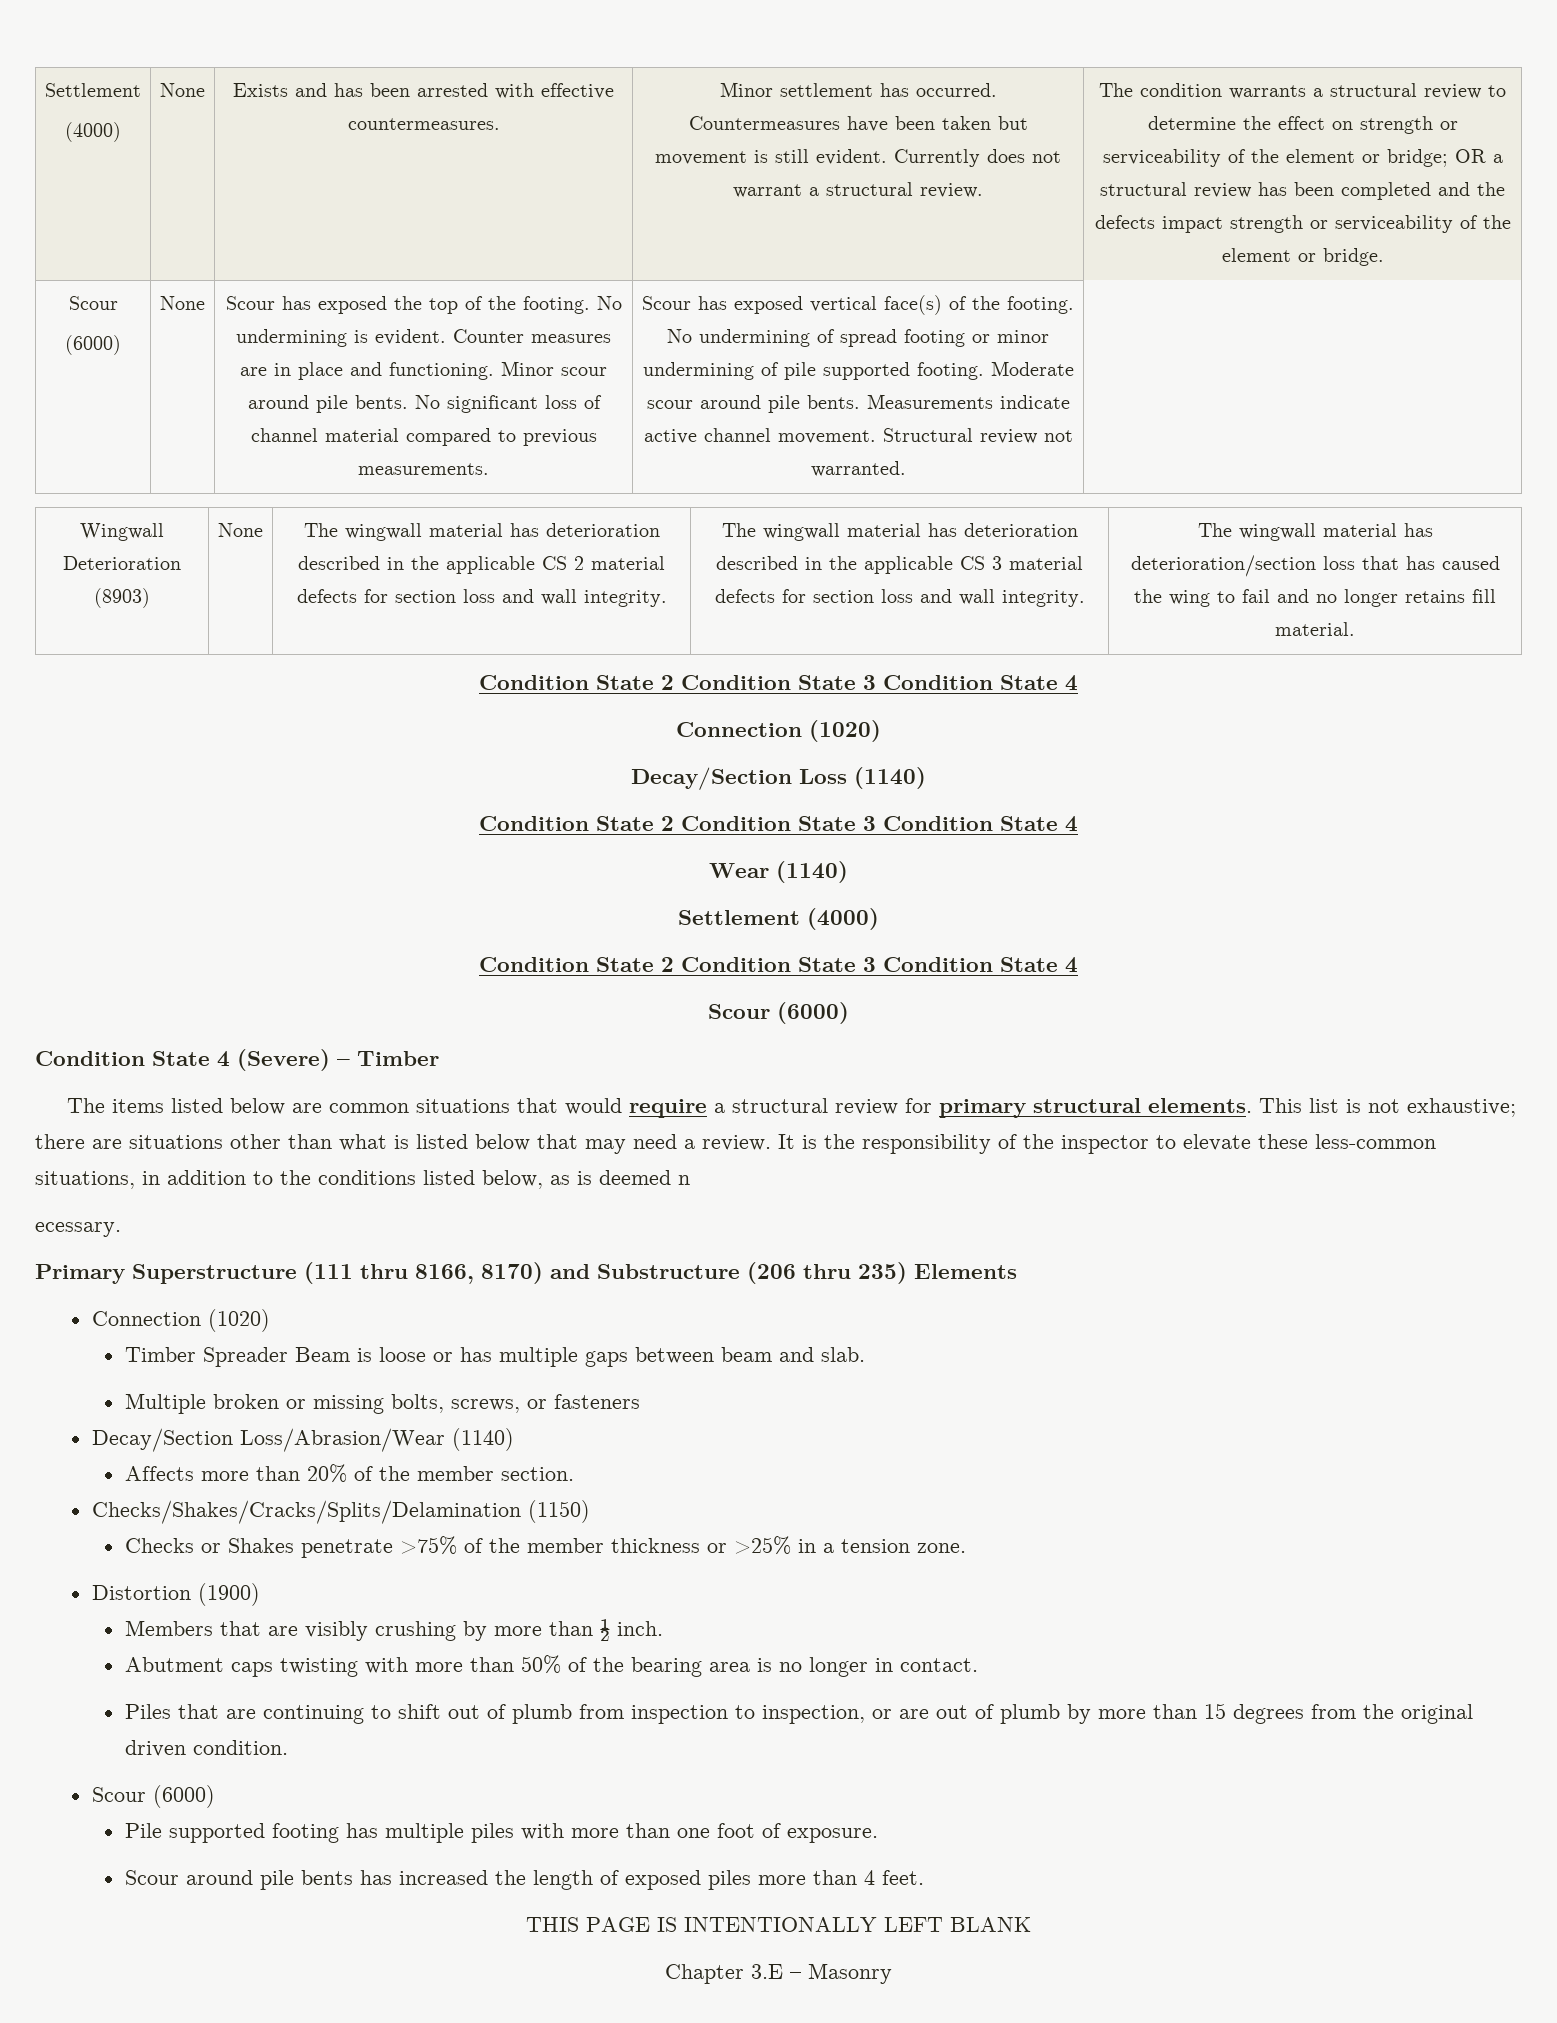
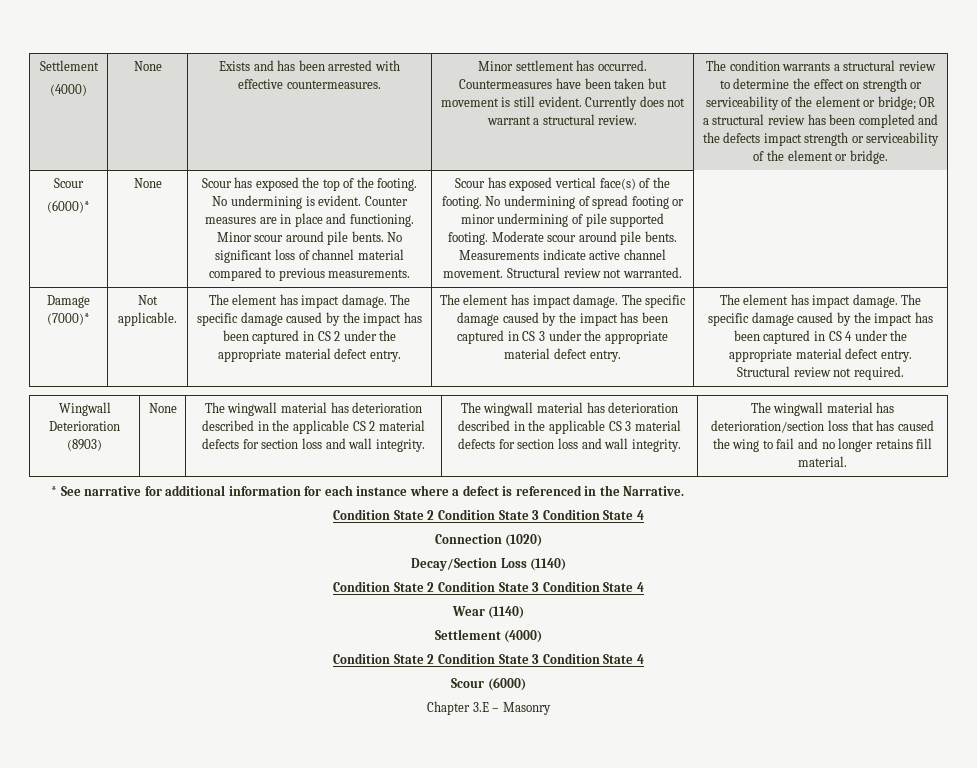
  The condition warrants a structural review to determine the effect on strength or serviceability of the element or bridge; OR a structural review has been completed and the defects impact strength or serviceability of the element or bridge.
  Scour
- (6000)
+ (6000)*
+ Damage (7000)* | Not applicable. | The element has impact damage. The specific damage caused by the impact has been captured in CS 2 under the appropriate material defect entry. | The element has impact damage. The specific damage caused by the impact has been captured in CS 3 under the appropriate material defect entry. | The element has impact damage. The specific damage caused by the impact has been captured in CS 4 under the appropriate material defect entry. Structural review not required.
+ * See narrative for additional information for each instance where a defect is referenced in the Narrative.
- Condition State 4 (Severe) – Timber
- The items listed below are common situations that would require a structural review for primary structural elements. This list is not exhaustive; there are situations other than what is listed below that may need a review. It is the responsibility of the inspector to elevate these less-common situations, in addition to the conditions listed below, as is deemed n
- ecessary.
- Primary Superstructure (111 thru 8166, 8170) and Substructure (206 thru 235) Elements
- Connection (1020)
- Timber Spreader Beam is loose or has multiple gaps between beam and slab.
- Multiple broken or missing bolts, screws, or fasteners
- Decay/Section Loss/Abrasion/Wear (1140)
- Affects more than 20% of the member section.
- Checks/Shakes/Cracks/Splits/Delamination (1150)
- Checks or Shakes penetrate >75% of the member thickness or >25% in a tension zone.
- Distortion (1900)
- Members that are visibly crushing by more than ½ inch.
- Abutment caps twisting with more than 50% of the bearing area is no longer in contact.
- Piles that are continuing to shift out of plumb from inspection to inspection, or are out of plumb by more than 15 degrees from the original driven condition.
- Scour (6000)
- Pile supported footing has multiple piles with more than one foot of exposure.
- Scour around pile bents has increased the length of exposed piles more than 4 feet.
- THIS PAGE IS INTENTIONALLY LEFT BLANK

